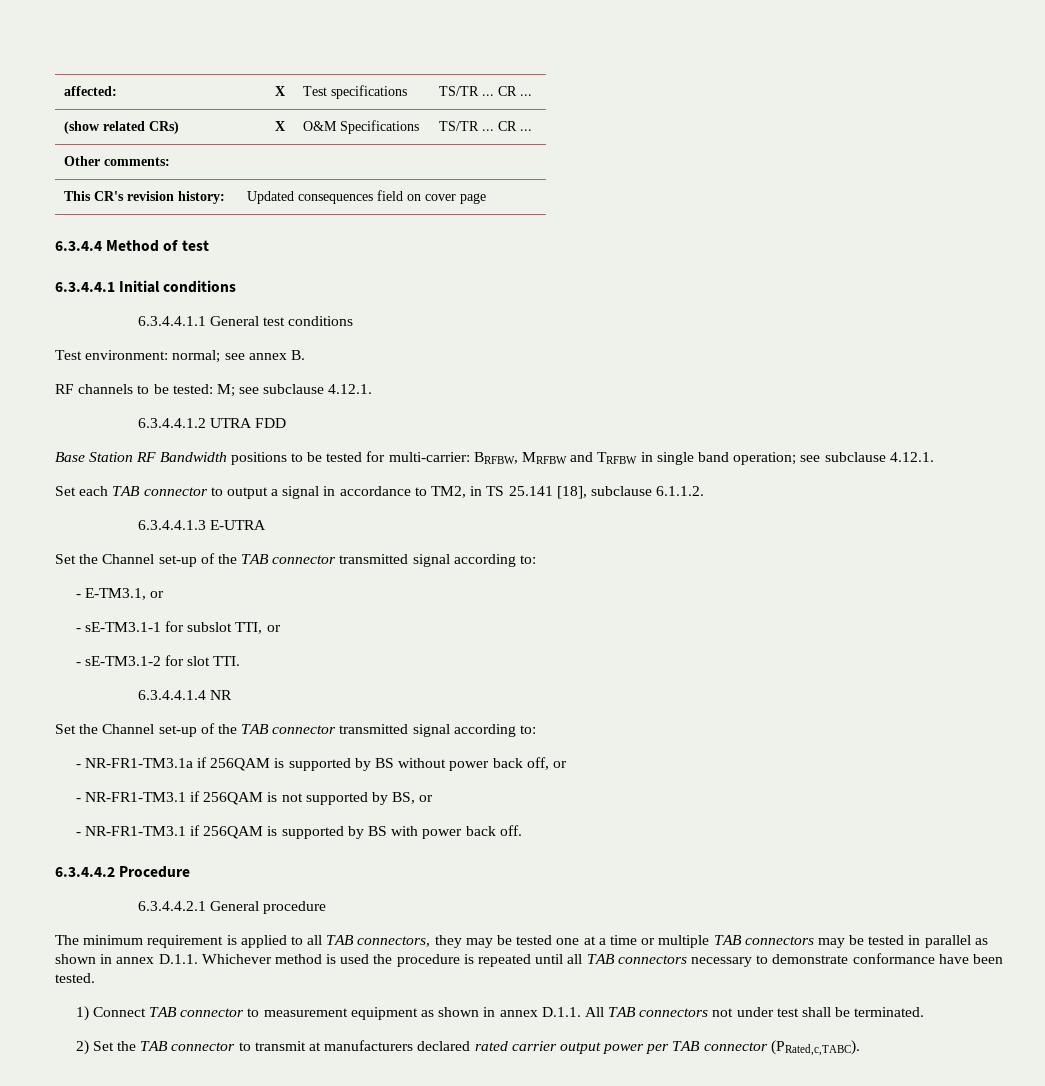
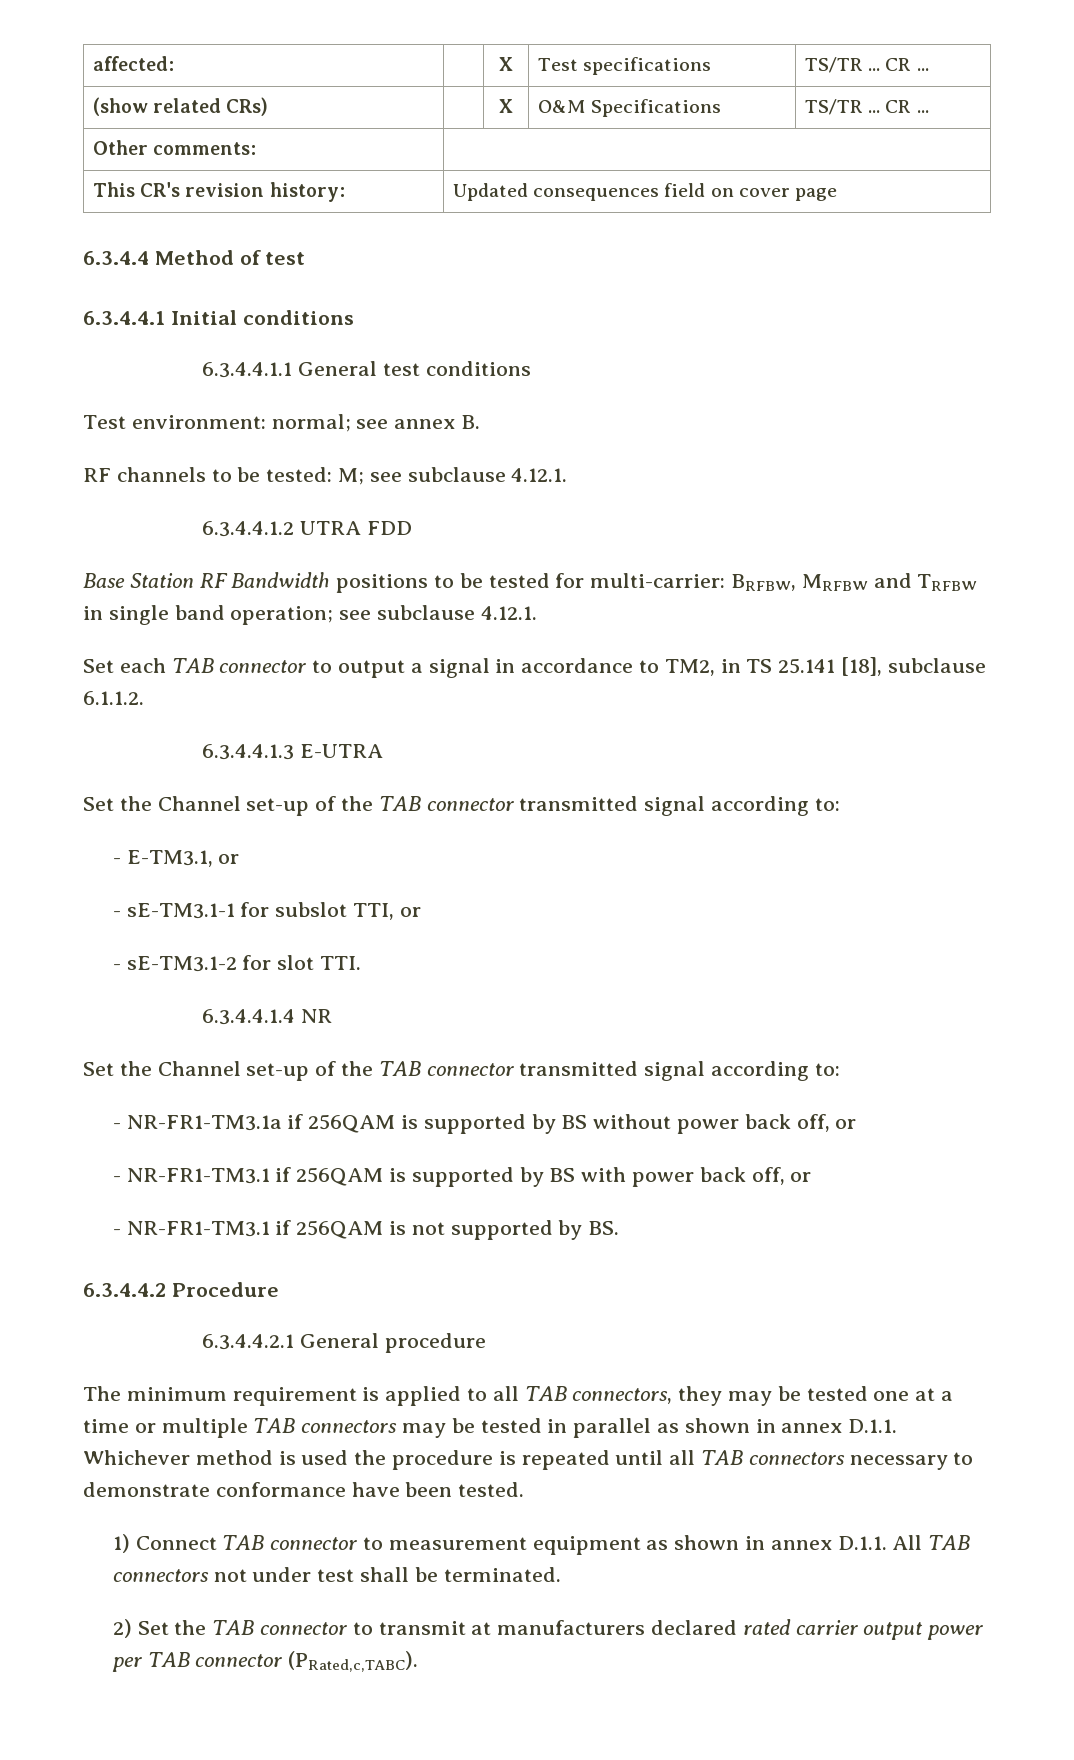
- - NR-FR1-TM3.1 if 256QAM is not supported by BS, or
- - NR-FR1-TM3.1 if 256QAM is supported by BS with power back off.
+ - NR-FR1-TM3.1 if 256QAM is supported by BS with power back off, or
+ - NR-FR1-TM3.1 if 256QAM is not supported by BS.

